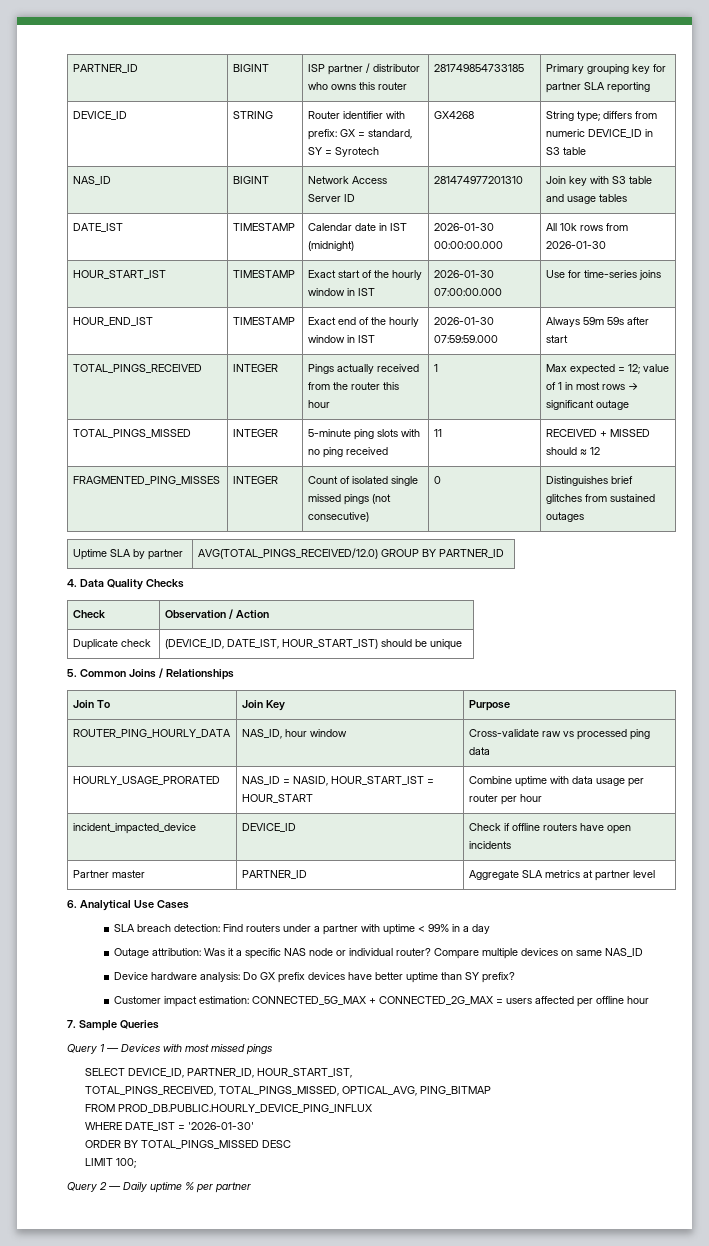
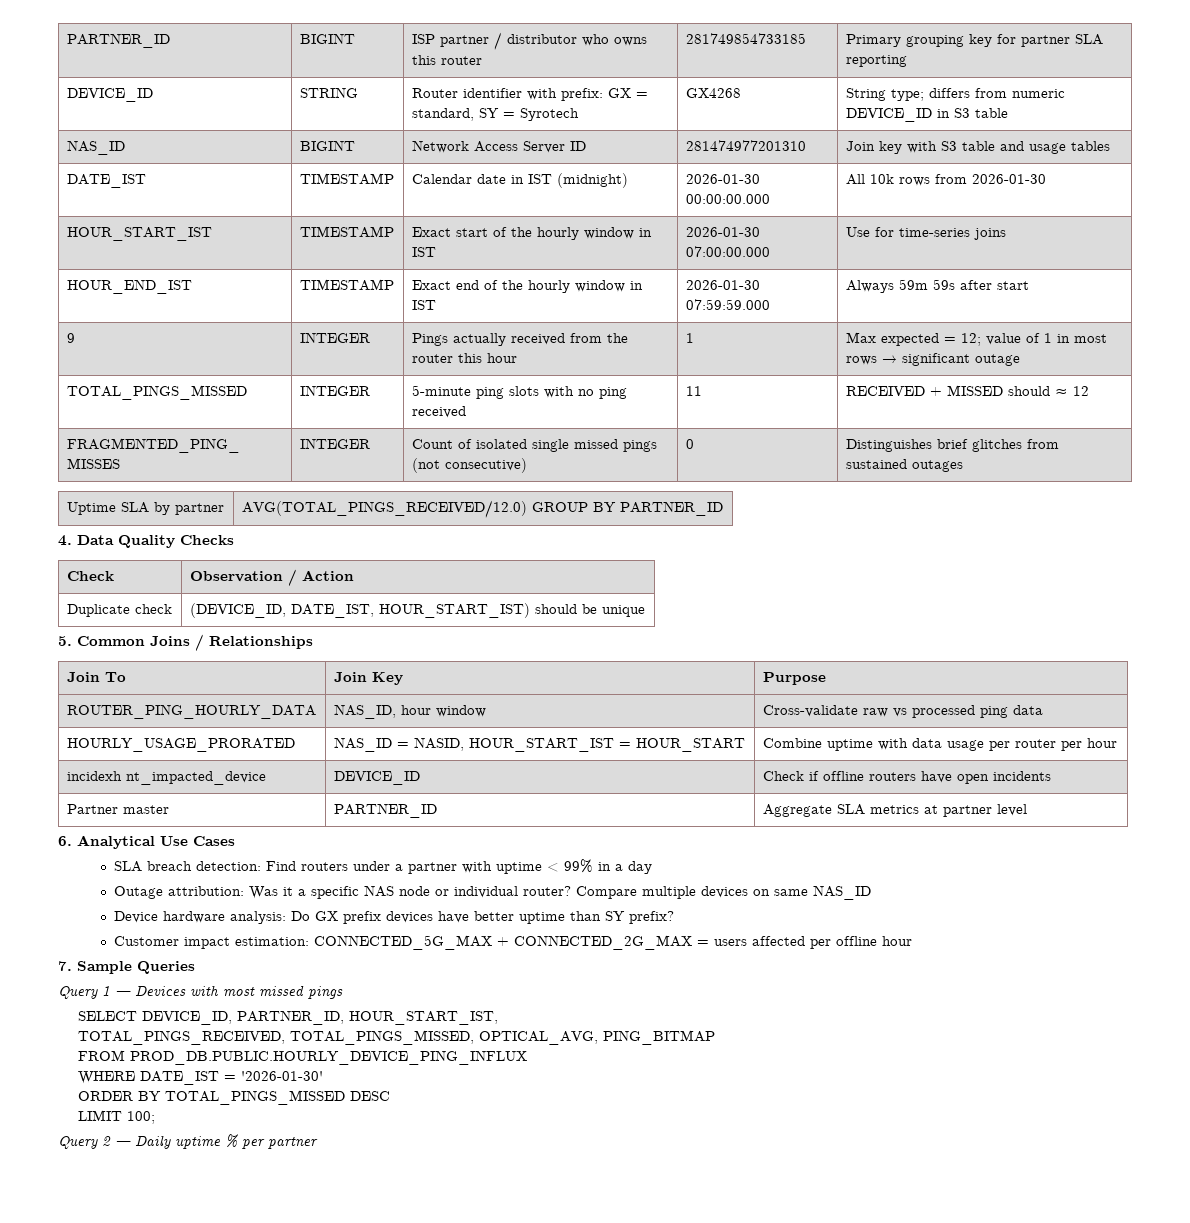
- TOTAL_PINGS_RECEIVED | INTEGER | Pings actually received from the router this hour | 1 | Max expected = 12; value of 1 in most rows → significant outage
+ 9 | INTEGER | Pings actually received from the router this hour | 1 | Max expected = 12; value of 1 in most rows → significant outage
- incident_impacted_device | DEVICE_ID | Check if offline routers have open incidents
+ incidexh nt_impacted_device | DEVICE_ID | Check if offline routers have open incidents

